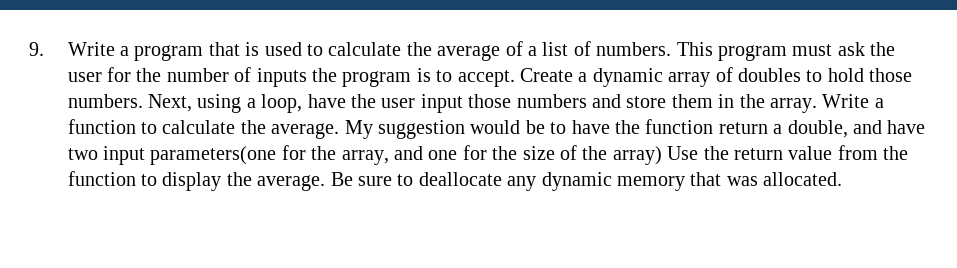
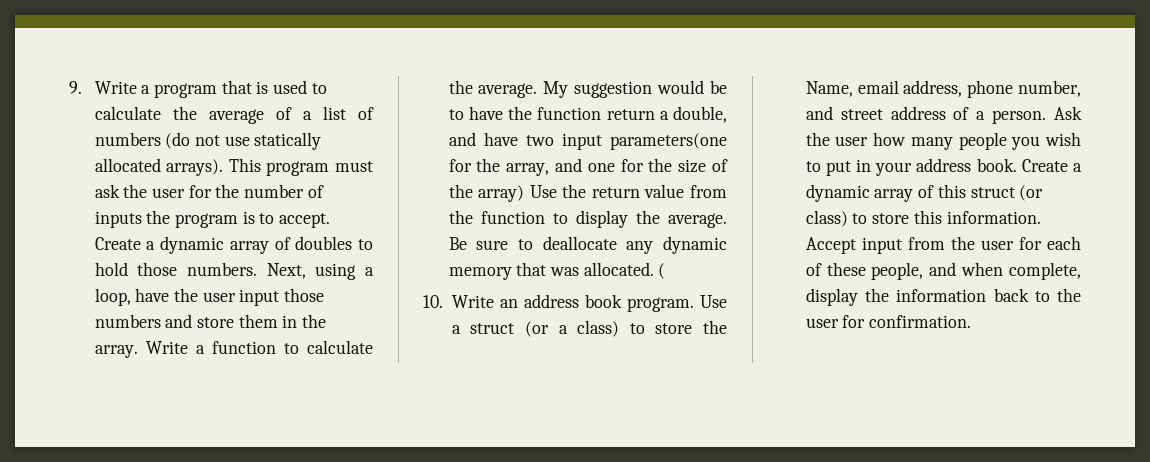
- 9. Write a program that is used to calculate the average of a list of numbers.
+ 9. Write a program that is used to calculate the average of a list of numbers (do not use statically allocated arrays).
+ (
+ 10. Write an address book program. Use a struct (or a class) to store the Name, email address, phone number, and street address of a person. Ask the user how many people you wish to put in your address book. Create a dynamic array of this struct (or class) to store this information. Accept input from the user for each of these people, and when complete, display the information back to the user for confirmation.

